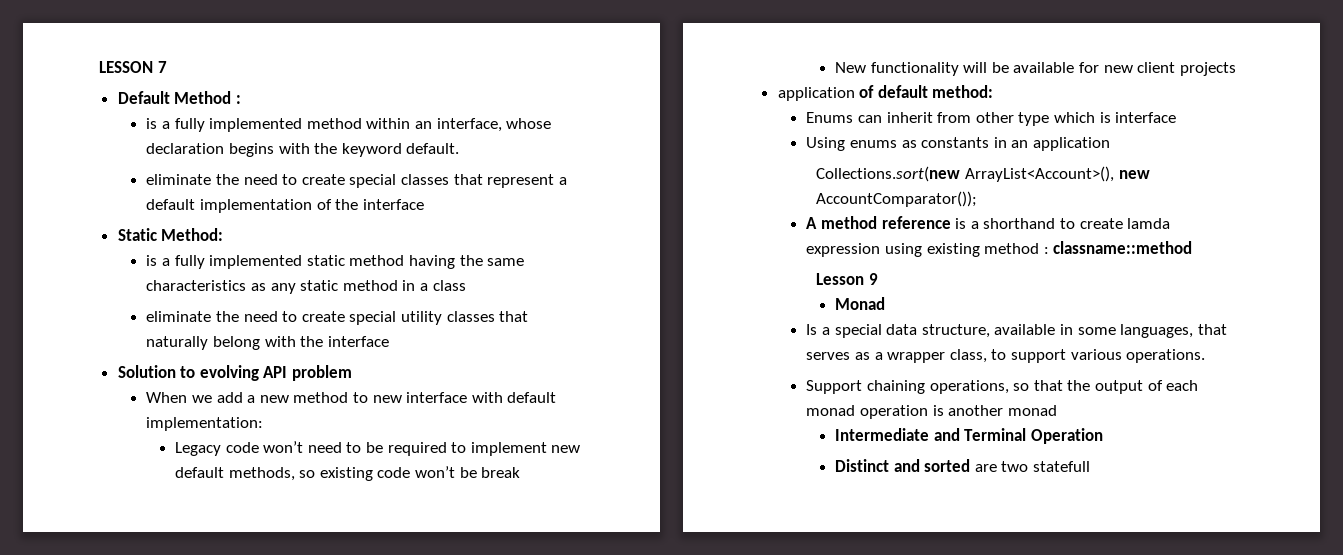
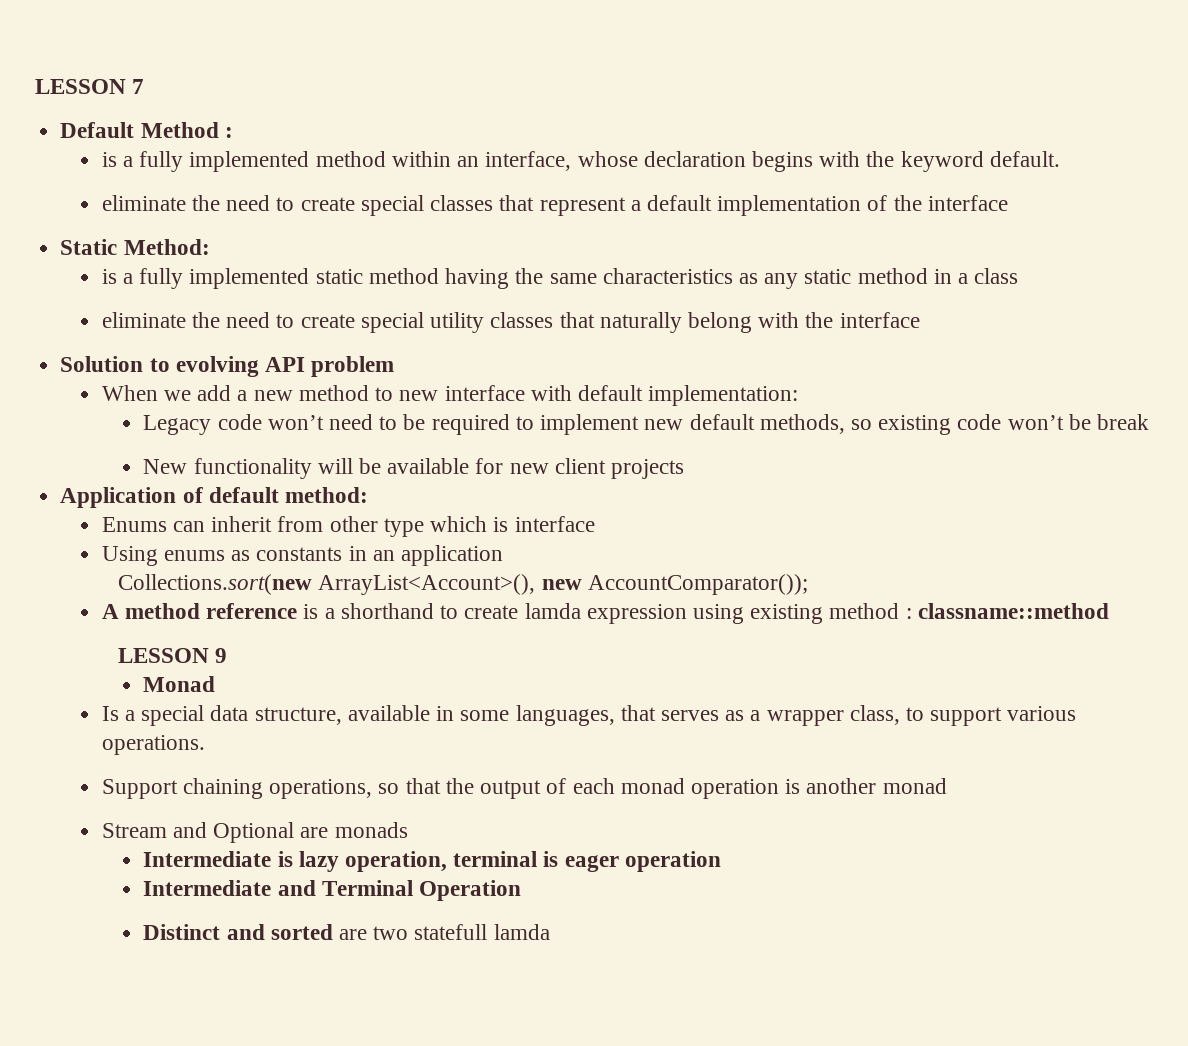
- application of default method:
+ Application of default method:
- Lesson 9
+ LESSON 9
+ Stream and Optional are monads
+ Intermediate is lazy operation, terminal is eager operation
- Distinct and sorted are two statefull
+ Distinct and sorted are two statefull lamda

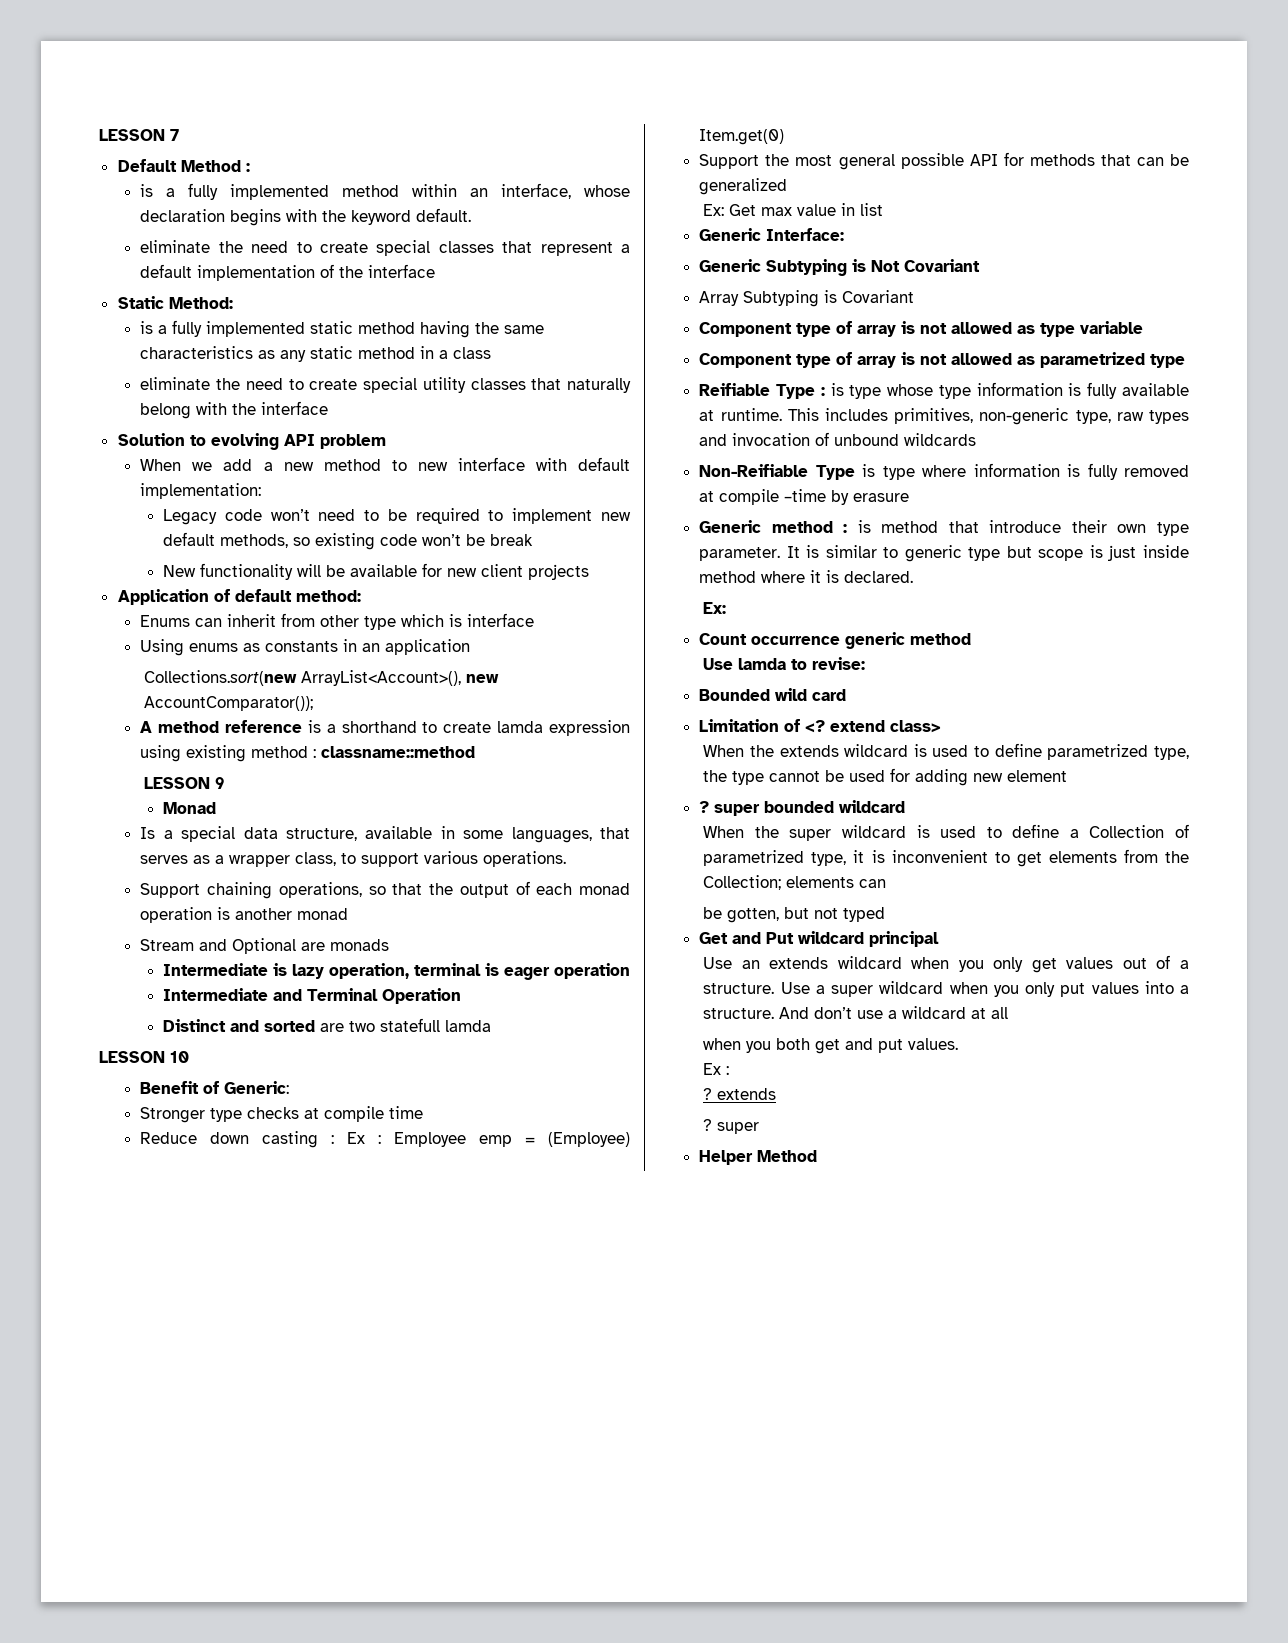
+ LESSON 10
+ Benefit of Generic:
+ Stronger type checks at compile time
+ Reduce down casting : Ex : Employee emp = (Employee) Item.get(0)
+ Support the most general possible API for methods that can be generalized
+ Ex: Get max value in list
+ Generic Interface:
+ Generic Subtyping is Not Covariant
+ Array Subtyping is Covariant
+ Component type of array is not allowed as type variable
+ Component type of array is not allowed as parametrized type
+ Reifiable Type : is type whose type information is fully available at runtime. This includes primitives, non-generic type, raw types and invocation of unbound wildcards
+ Non-Reifiable Type is type where information is fully removed at compile –time by erasure
+ Generic method : is method that introduce their own type parameter. It is similar to generic type but scope is just inside method where it is declared.
+ Ex:
+ Count occurrence generic method
+ Use lamda to revise:
+ Bounded wild card
+ Limitation of <? extend class>
+ When the extends wildcard is used to define parametrized type, the type cannot be used for adding new element
+ ? super bounded wildcard
+ When the super wildcard is used to define a Collection of parametrized type, it is inconvenient to get elements from the Collection; elements can
+ be gotten, but not typed
+ Get and Put wildcard principal
+ Use an extends wildcard when you only get values out of a structure. Use a super wildcard when you only put values into a structure. And don’t use a wildcard at all
+ when you both get and put values.
+ Ex :
+ ? extends
+ ? super
+ Helper Method

